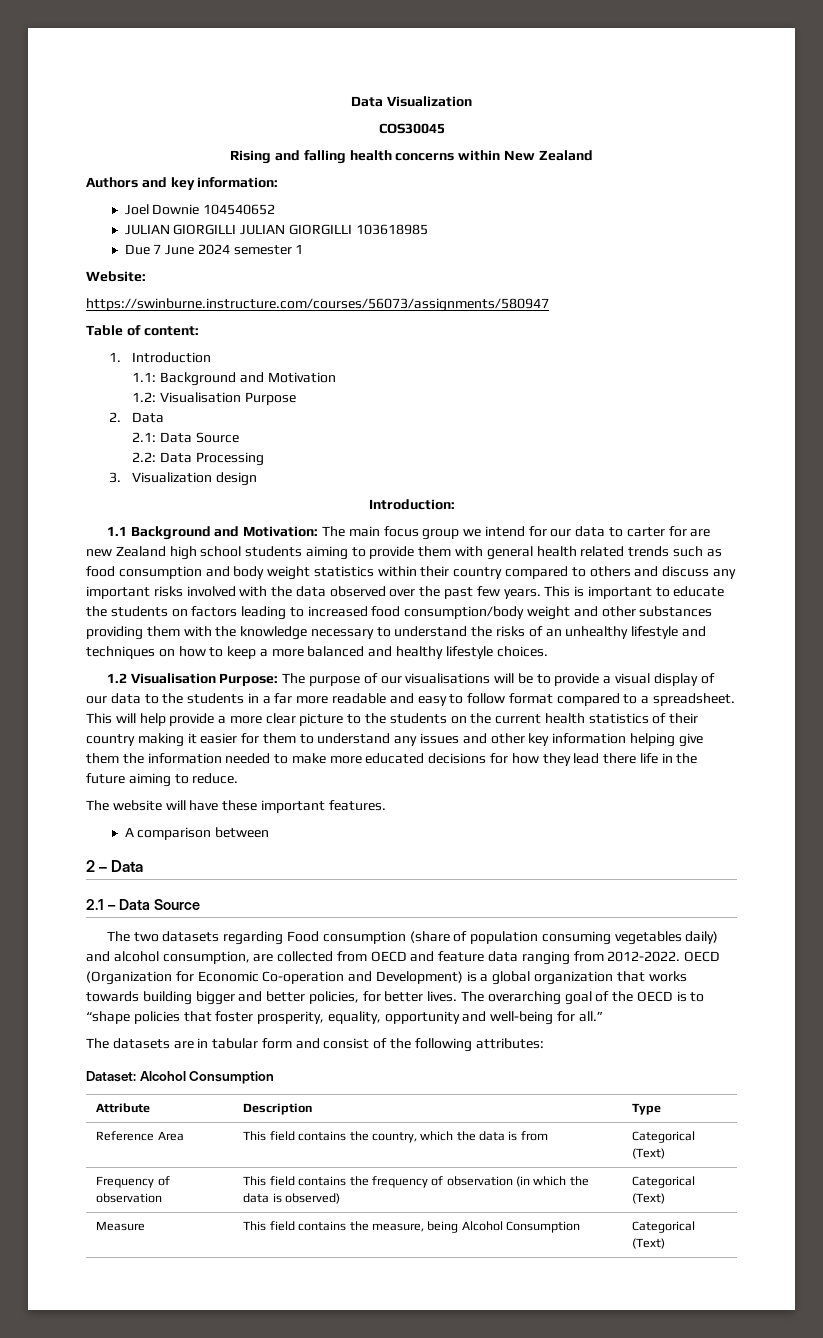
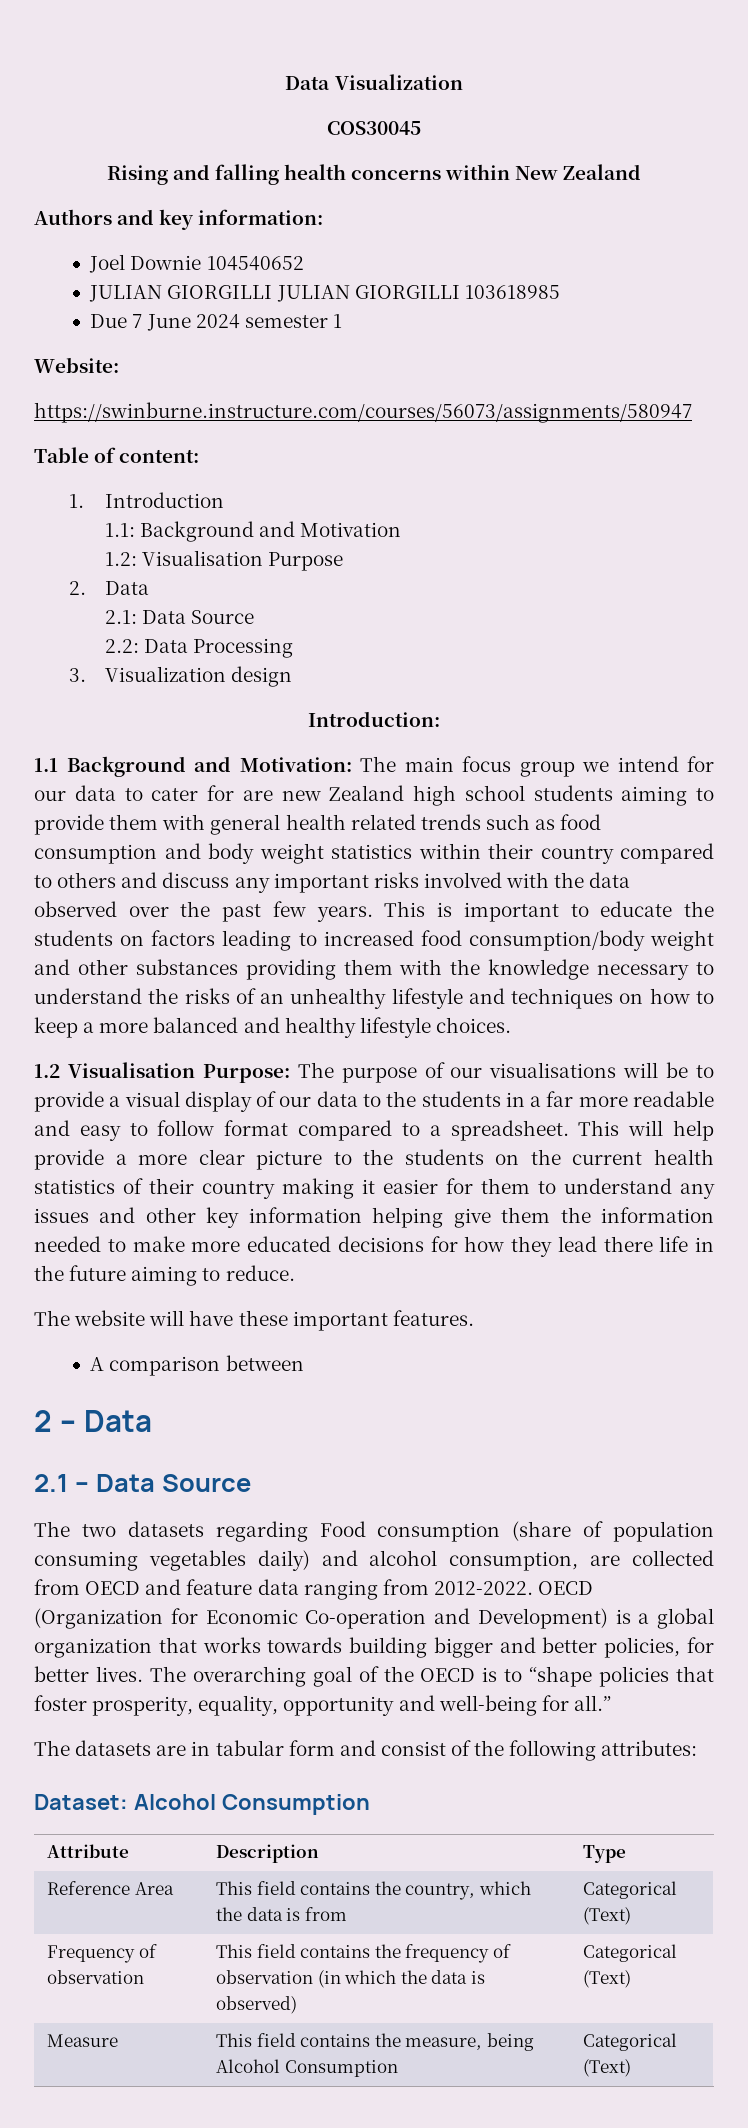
- 1.1 Background and Motivation: The main focus group we intend for our data to carter for are new Zealand high school students aiming to provide them with general health related trends such as food consumption and body weight statistics within their country compared to others and discuss any important risks involved with the data observed over the past few years.
+ 1.1 Background and Motivation: The main focus group we intend for our data to cater for are new Zealand high school students aiming to provide them with general health related trends such as food consumption and body weight statistics within their country compared to others and discuss any important risks involved with the data observed over the past few years.

